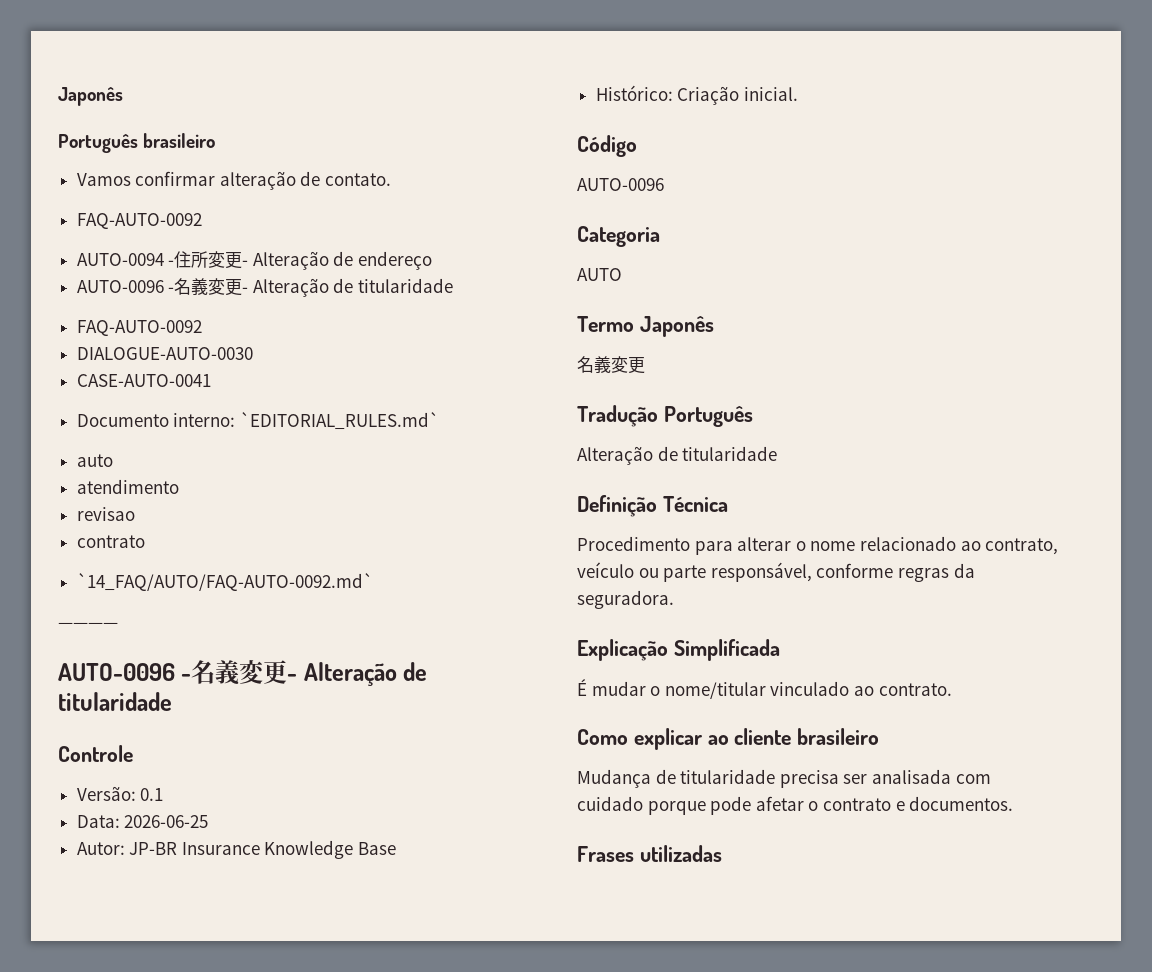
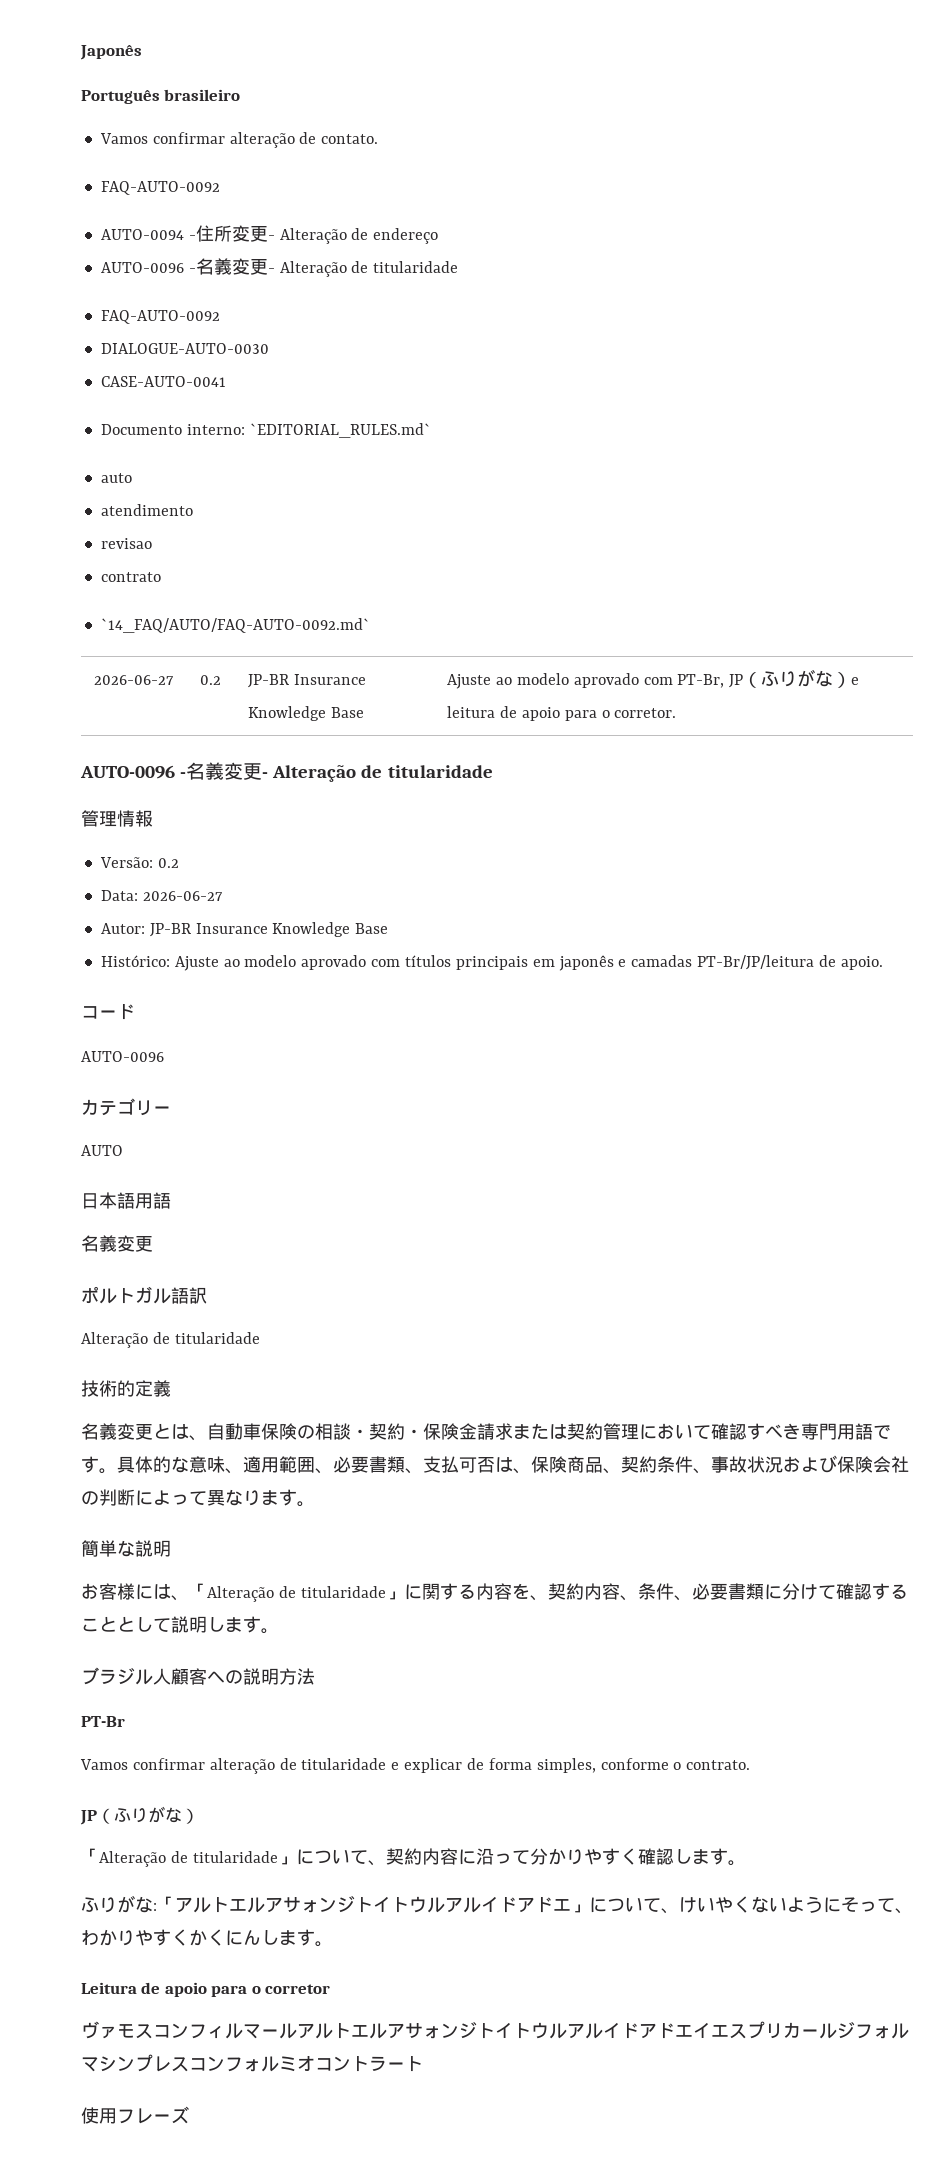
- ————
+ 2026-06-27 | 0.2 | JP-BR Insurance Knowledge Base | Ajuste ao modelo aprovado com PT-Br, JP（ふりがな）e leitura de apoio para o corretor.
  AUTO-0096 -名義変更- Alteração de titularidade
- Controle
+ 管理情報
- Versão: 0.1
+ Versão: 0.2
- Data: 2026-06-25
+ Data: 2026-06-27
- Histórico: Criação inicial.
- Código
+ Histórico: Ajuste ao modelo aprovado com títulos principais em japonês e camadas PT-Br/JP/leitura de apoio.
+ コード
- Categoria
+ カテゴリー
- Termo Japonês
+ 日本語用語
- Tradução Português
+ ポルトガル語訳
  Alteração de titularidade
- Definição Técnica
- Procedimento para alterar o nome relacionado ao contrato, veículo ou parte responsável, conforme regras da seguradora.
- Explicação Simplificada
- É mudar o nome/titular vinculado ao contrato.
- Como explicar ao cliente brasileiro
- Mudança de titularidade precisa ser analisada com cuidado porque pode afetar o contrato e documentos.
- Frases utilizadas
+ 技術的定義
+ 名義変更とは、自動車保険の相談・契約・保険金請求または契約管理において確認すべき専門用語です。具体的な意味、適用範囲、必要書類、支払可否は、保険商品、契約条件、事故状況および保険会社の判断によって異なります。
+ 簡単な説明
+ お客様には、「Alteração de titularidade」に関する内容を、契約内容、条件、必要書類に分けて確認することとして説明します。
+ ブラジル人顧客への説明方法
+ PT-Br
+ Vamos confirmar alteração de titularidade e explicar de forma simples, conforme o contrato.
+ JP（ふりがな）
+ 「Alteração de titularidade」について、契約内容に沿って分かりやすく確認します。
+ ふりがな:「アルトエルアサォンジトイトウルアルイドアドエ」について、けいやくないようにそって、わかりやすくかくにんします。
+ Leitura de apoio para o corretor
+ ヴァモスコンフィルマールアルトエルアサォンジトイトウルアルイドアドエイエスプリカールジフォルマシンプレスコンフォルミオコントラート
+ 使用フレーズ

